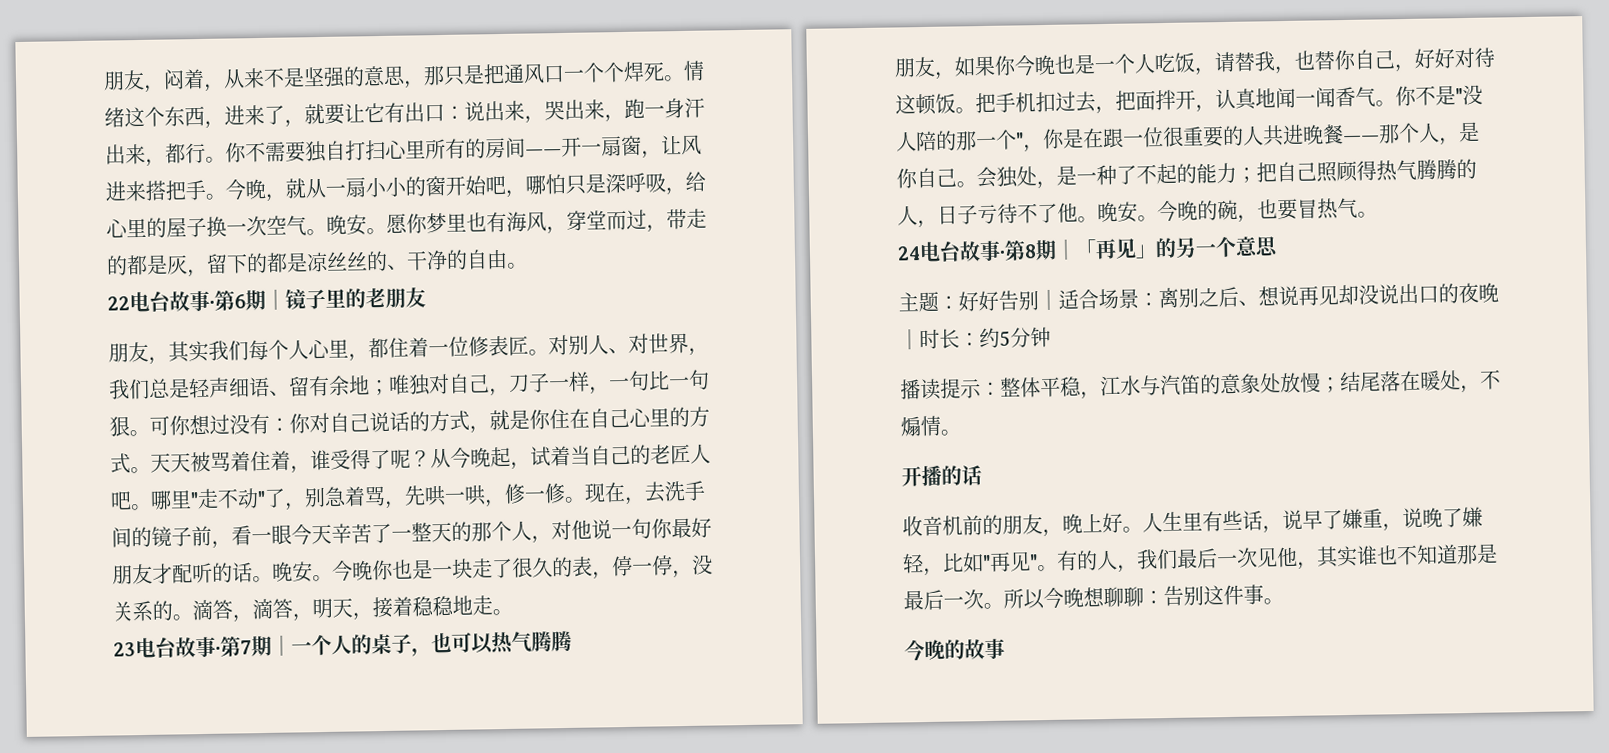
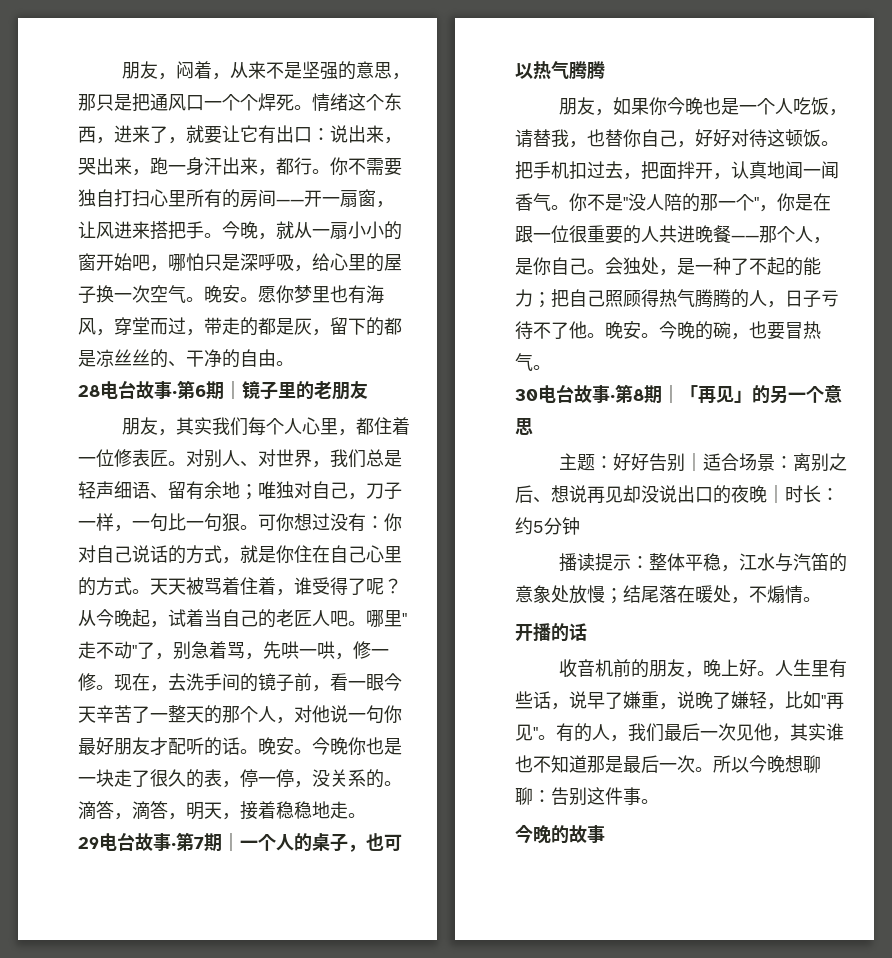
- 22电台故事·第6期｜镜子里的老朋友
+ 28电台故事·第6期｜镜子里的老朋友
- 23电台故事·第7期｜一个人的桌子，也可以热气腾腾
+ 29电台故事·第7期｜一个人的桌子，也可以热气腾腾
- 24电台故事·第8期｜「再见」的另一个意思
+ 30电台故事·第8期｜「再见」的另一个意思

